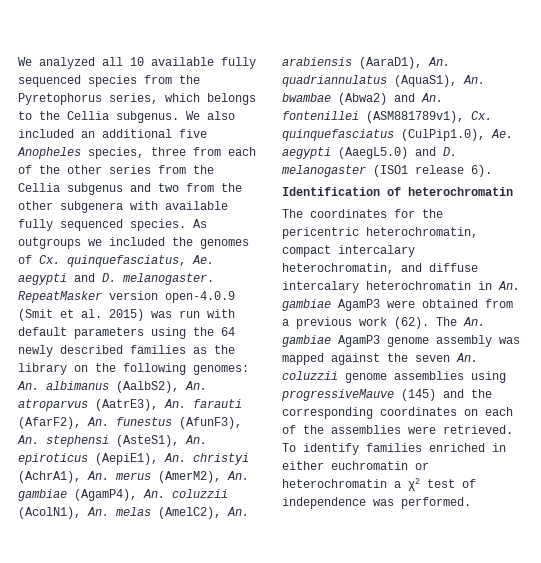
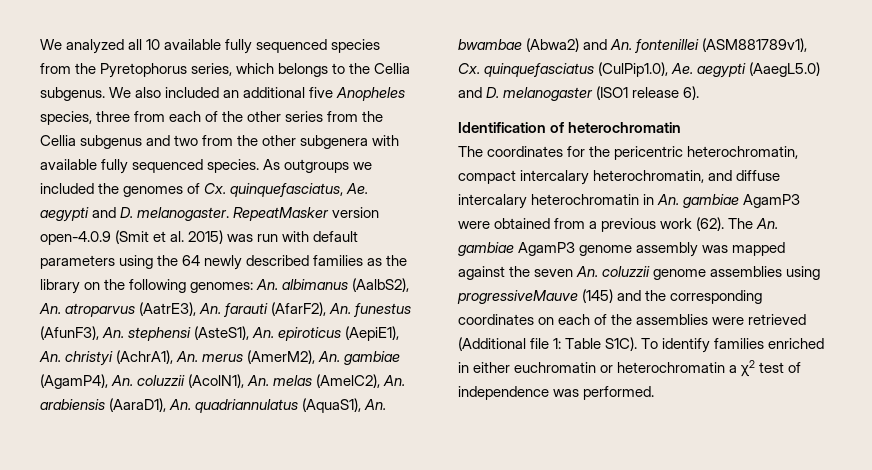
- The An. gambiae AgamP3 genome assembly was mapped against the seven An. coluzzii genome assemblies using progressiveMauve (145) and the corresponding coordinates on each of the assemblies were retrieved.
+ The An. gambiae AgamP3 genome assembly was mapped against the seven An. coluzzii genome assemblies using progressiveMauve (145) and the corresponding coordinates on each of the assemblies were retrieved (Additional file 1: Table S1C).

